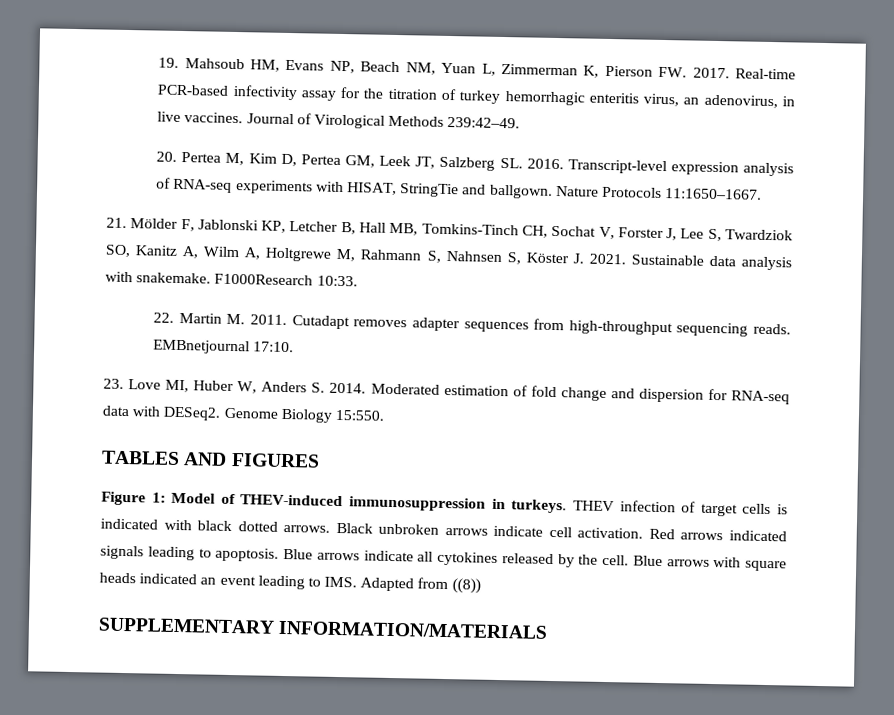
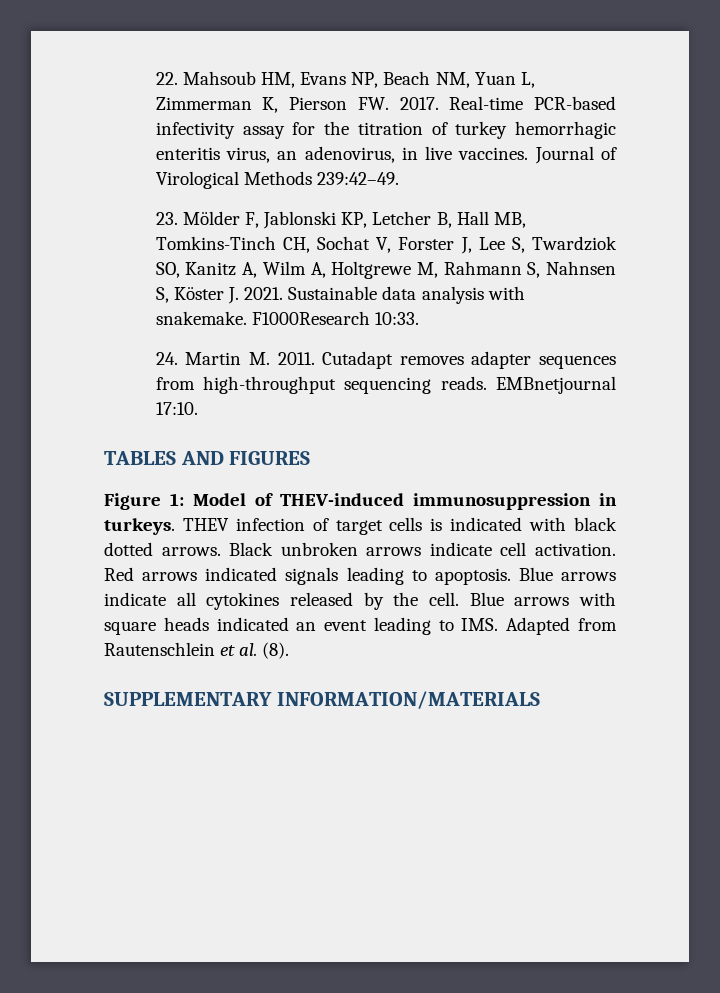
- 19. Mahsoub HM, Evans NP, Beach NM, Yuan L, Zimmerman K, Pierson FW. 2017.
+ 22. Mahsoub HM, Evans NP, Beach NM, Yuan L, Zimmerman K, Pierson FW. 2017.
- 20. Pertea M, Kim D, Pertea GM, Leek JT, Salzberg SL. 2016. Transcript-level expression analysis of RNA-seq experiments with HISAT, StringTie and ballgown. Nature Protocols 11:1650–1667.
- 21. Mölder F, Jablonski KP, Letcher B, Hall MB, Tomkins-Tinch CH, Sochat V, Forster J, Lee S, Twardziok SO, Kanitz A, Wilm A, Holtgrewe M, Rahmann S, Nahnsen S, Köster J. 2021.
+ 23. Mölder F, Jablonski KP, Letcher B, Hall MB, Tomkins-Tinch CH, Sochat V, Forster J, Lee S, Twardziok SO, Kanitz A, Wilm A, Holtgrewe M, Rahmann S, Nahnsen S, Köster J. 2021.
- 22. Martin M. 2011.
+ 24. Martin M. 2011.
- 23. Love MI, Huber W, Anders S. 2014. Moderated estimation of fold change and dispersion for RNA-seq data with DESeq2. Genome Biology 15:550.
- Blue arrows with square heads indicated an event leading to IMS. Adapted from ((8))
+ Blue arrows with square heads indicated an event leading to IMS. Adapted from Rautenschlein et al. (8).

